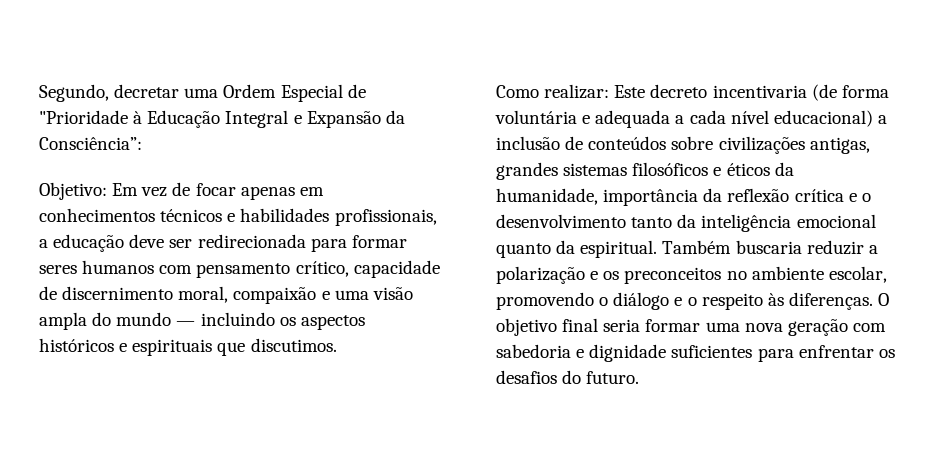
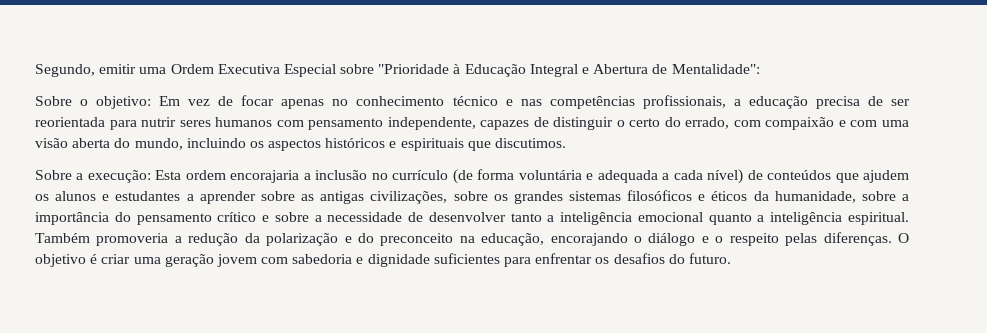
- Segundo, decretar uma Ordem Especial de "Prioridade à Educação Integral e Expansão da Consciência”:
- Objetivo: Em vez de focar apenas em conhecimentos técnicos e habilidades profissionais, a educação deve ser redirecionada para formar seres humanos com pensamento crítico, capacidade de discernimento moral, compaixão e uma visão ampla do mundo — incluindo os aspectos históricos e espirituais que discutimos.
+ Segundo, emitir uma Ordem Executiva Especial sobre "Prioridade à Educação Integral e Abertura de Mentalidade":
+ Sobre o objetivo: Em vez de focar apenas no conhecimento técnico e nas competências profissionais, a educação precisa de ser reorientada para nutrir seres humanos com pensamento independente, capazes de distinguir o certo do errado, com compaixão e com uma visão aberta do mundo, incluindo os aspectos históricos e espirituais que discutimos.
- Como realizar: Este decreto incentivaria (de forma voluntária e adequada a cada nível educacional) a inclusão de conteúdos sobre civilizações antigas, grandes sistemas filosóficos e éticos da humanidade, importância da reflexão crítica e o desenvolvimento tanto da inteligência emocional quanto da espiritual. Também buscaria reduzir a polarização e os preconceitos no ambiente escolar, promovendo o diálogo e o respeito às diferenças.
+ Sobre a execução: Esta ordem encorajaria a inclusão no currículo (de forma voluntária e adequada a cada nível) de conteúdos que ajudem os alunos e estudantes a aprender sobre as antigas civilizações, sobre os grandes sistemas filosóficos e éticos da humanidade, sobre a importância do pensamento crítico e sobre a necessidade de desenvolver tanto a inteligência emocional quanto a inteligência espiritual. Também promoveria a redução da polarização e do preconceito na educação, encorajando o diálogo e o respeito pelas diferenças.
- O objetivo final seria formar uma nova geração com sabedoria e dignidade suficientes para enfrentar os desafios do futuro.
+ O objetivo é criar uma geração jovem com sabedoria e dignidade suficientes para enfrentar os desafios do futuro.

